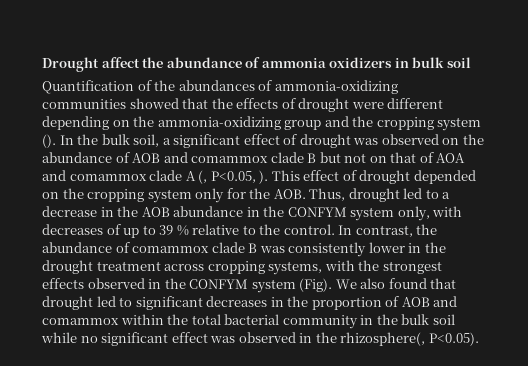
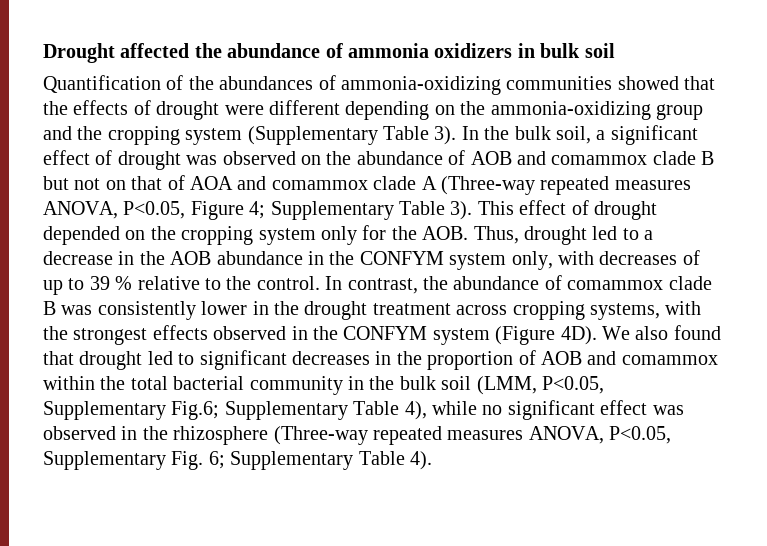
- Drought affect the abundance of ammonia oxidizers in bulk soil
+ Drought affected the abundance of ammonia oxidizers in bulk soil
- Quantification of the abundances of ammonia-oxidizing communities showed that the effects of drought were different depending on the ammonia-oxidizing group and the cropping system ().
+ Quantification of the abundances of ammonia-oxidizing communities showed that the effects of drought were different depending on the ammonia-oxidizing group and the cropping system (Supplementary Table 3).
- In the bulk soil, a significant effect of drought was observed on the abundance of AOB and comammox clade B but not on that of AOA and comammox clade A (, P<0.05, ).
+ In the bulk soil, a significant effect of drought was observed on the abundance of AOB and comammox clade B but not on that of AOA and comammox clade A (Three-way repeated measures ANOVA, P<0.05, Figure 4; Supplementary Table 3).
- In contrast, the abundance of comammox clade B was consistently lower in the drought treatment across cropping systems, with the strongest effects observed in the CONFYM system (Fig).
+ In contrast, the abundance of comammox clade B was consistently lower in the drought treatment across cropping systems, with the strongest effects observed in the CONFYM system (Figure 4D).
- We also found that drought led to significant decreases in the proportion of AOB and comammox within the total bacterial community in the bulk soil while no significant effect was observed in the rhizosphere(, P<0.05).
+ We also found that drought led to significant decreases in the proportion of AOB and comammox within the total bacterial community in the bulk soil (LMM, P<0.05, Supplementary Fig.6; Supplementary Table 4), while no significant effect was observed in the rhizosphere (Three-way repeated measures ANOVA, P<0.05, Supplementary Fig. 6; Supplementary Table 4).

